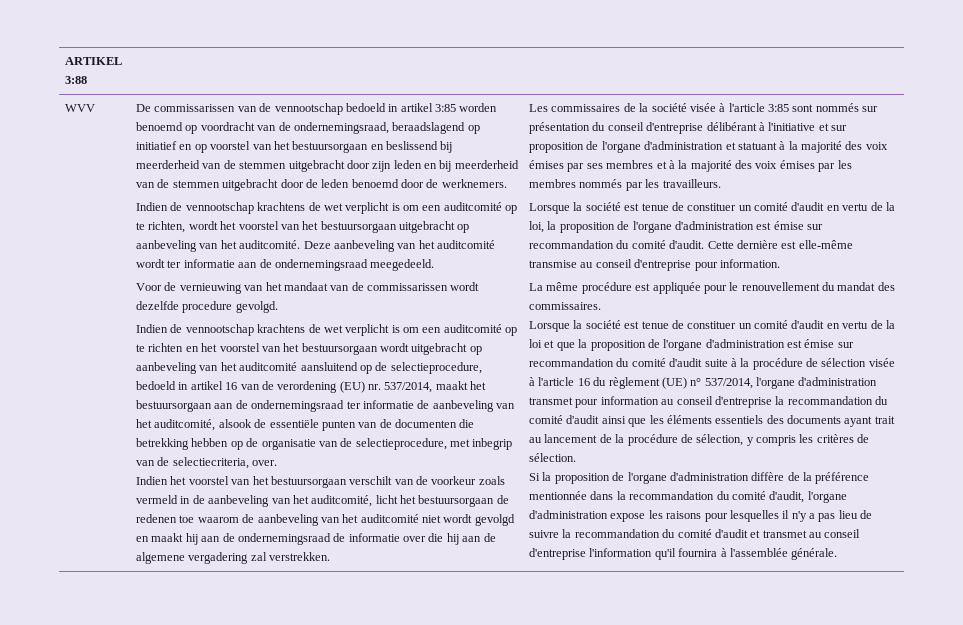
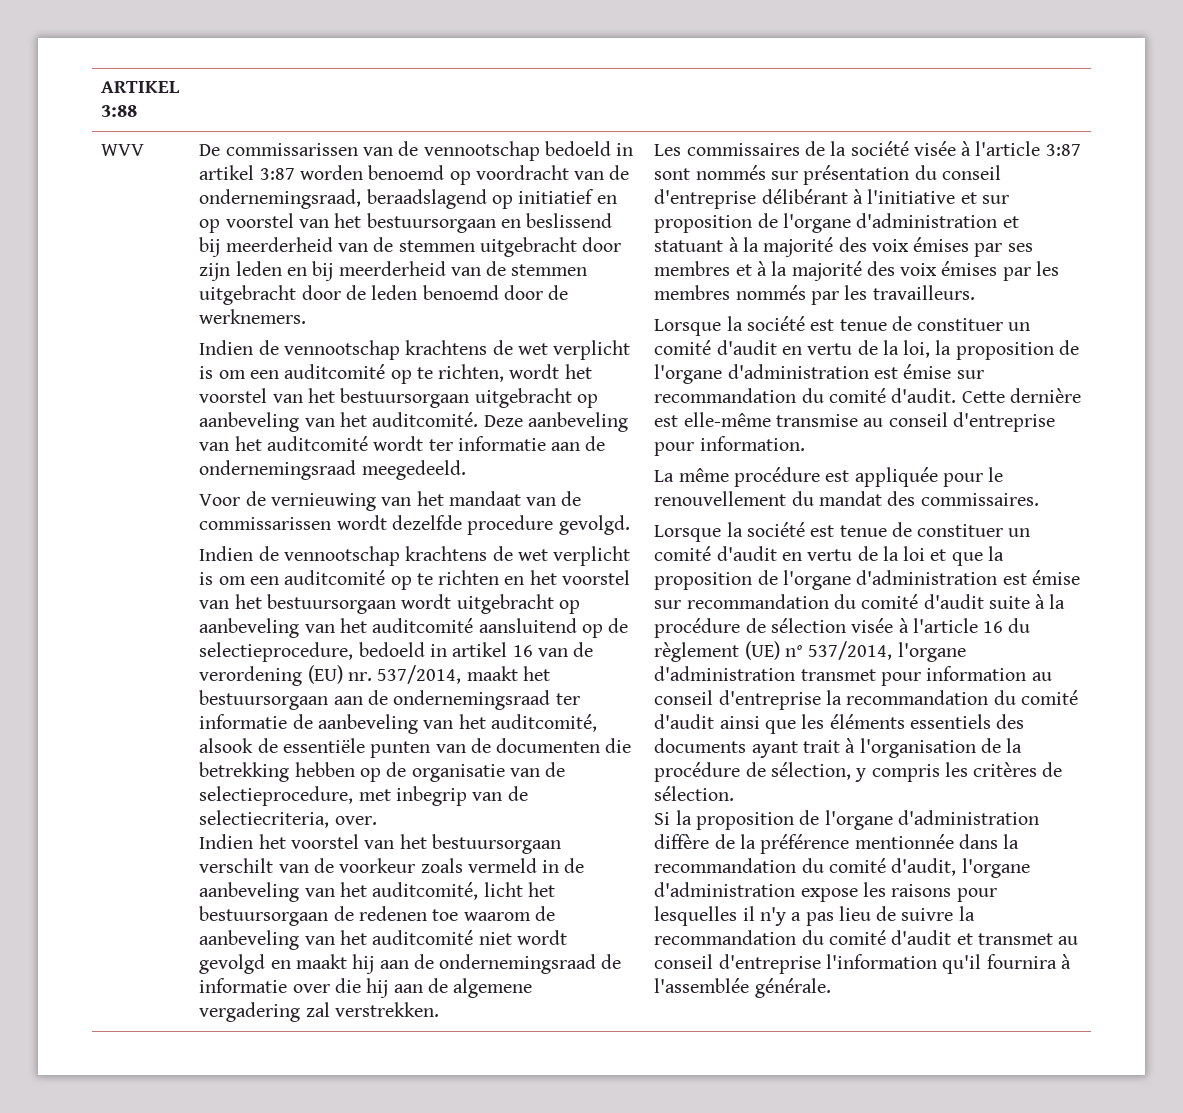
- De commissarissen van de vennootschap bedoeld in artikel 3:85 worden benoemd op voordracht van de ondernemingsraad, beraadslagend op initiatief en op voorstel van het bestuursorgaan en beslissend bij meerderheid van de stemmen uitgebracht door zijn leden en bij meerderheid van de stemmen uitgebracht door de leden benoemd door de werknemers.
+ De commissarissen van de vennootschap bedoeld in artikel 3:87 worden benoemd op voordracht van de ondernemingsraad, beraadslagend op initiatief en op voorstel van het bestuursorgaan en beslissend bij meerderheid van de stemmen uitgebracht door zijn leden en bij meerderheid van de stemmen uitgebracht door de leden benoemd door de werknemers.
- Les commissaires de la société visée à l'article 3:85 sont nommés sur présentation du conseil d'entreprise délibérant à l'initiative et sur proposition de l'organe d'administration et statuant à la majorité des voix émises par ses membres et à la majorité des voix émises par les membres nommés par les travailleurs.
+ Les commissaires de la société visée à l'article 3:87 sont nommés sur présentation du conseil d'entreprise délibérant à l'initiative et sur proposition de l'organe d'administration et statuant à la majorité des voix émises par ses membres et à la majorité des voix émises par les membres nommés par les travailleurs.
- Lorsque la société est tenue de constituer un comité d'audit en vertu de la loi et que la proposition de l'organe d'administration est émise sur recommandation du comité d'audit suite à la procédure de sélection visée à l'article 16 du règlement (UE) n° 537/2014, l'organe d'administration transmet pour information au conseil d'entreprise la recommandation du comité d'audit ainsi que les éléments essentiels des documents ayant trait au lancement de la procédure de sélection, y compris les critères de sélection.
+ Lorsque la société est tenue de constituer un comité d'audit en vertu de la loi et que la proposition de l'organe d'administration est émise sur recommandation du comité d'audit suite à la procédure de sélection visée à l'article 16 du règlement (UE) n° 537/2014, l'organe d'administration transmet pour information au conseil d'entreprise la recommandation du comité d'audit ainsi que les éléments essentiels des documents ayant trait à l'organisation de la procédure de sélection, y compris les critères de sélection.

